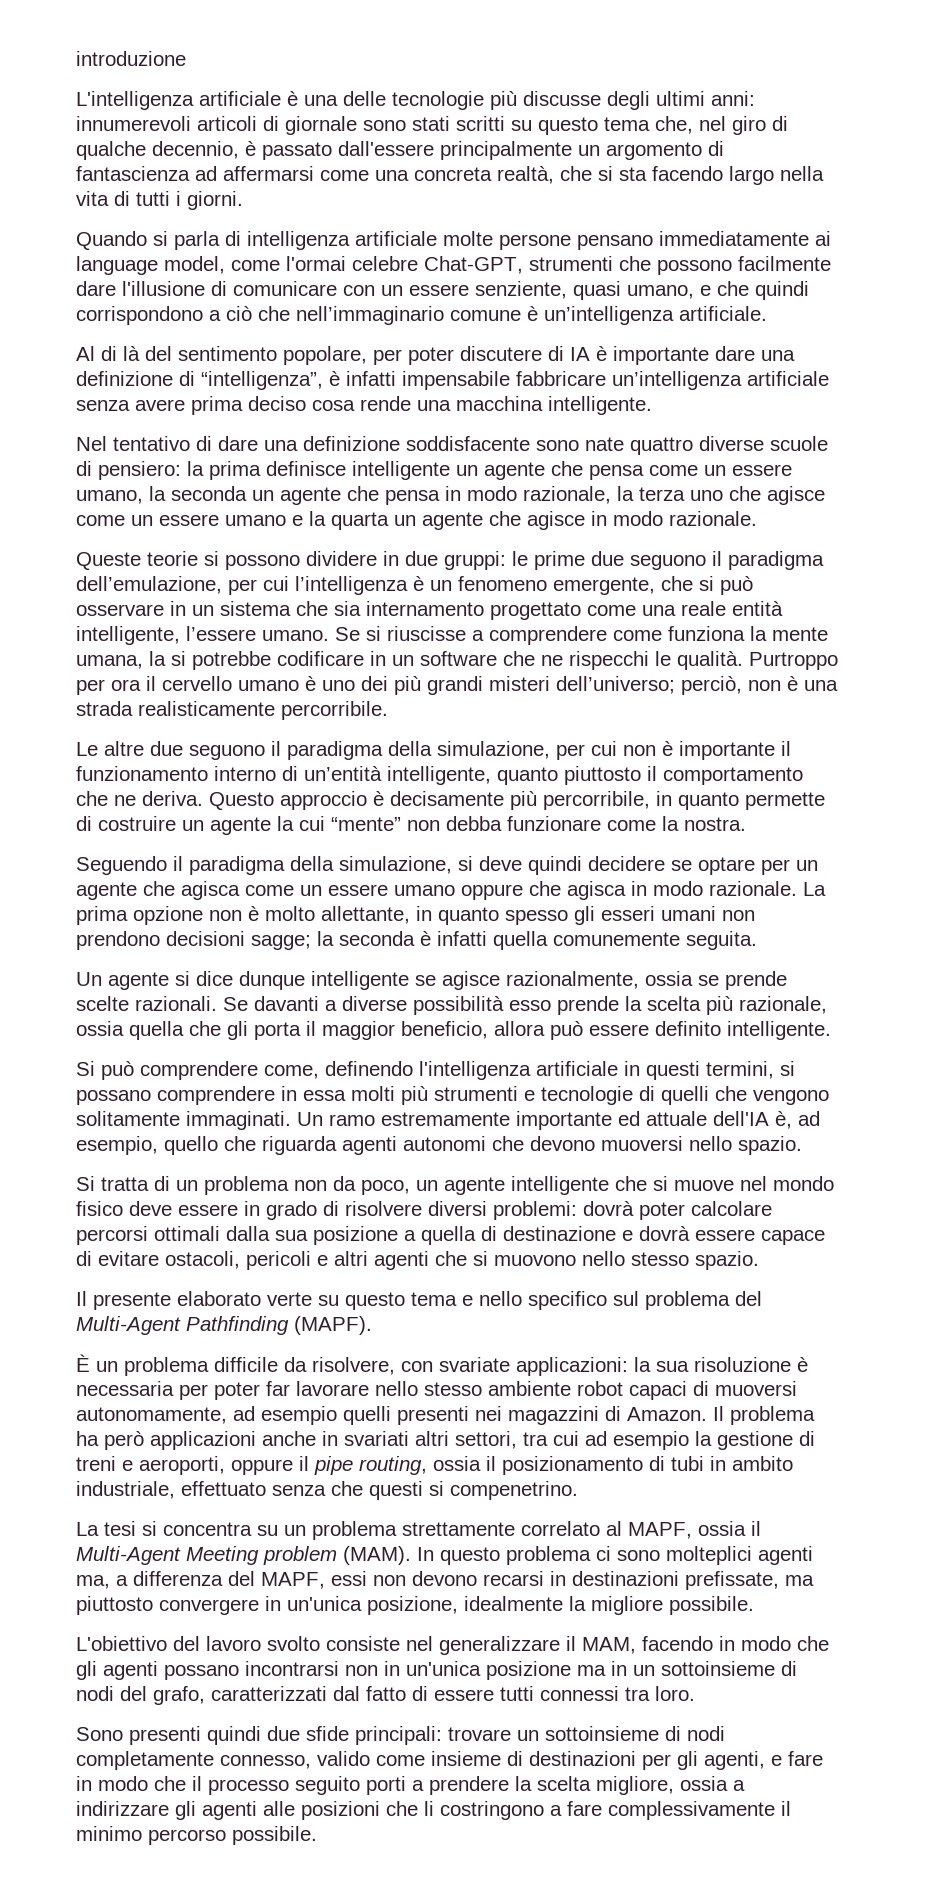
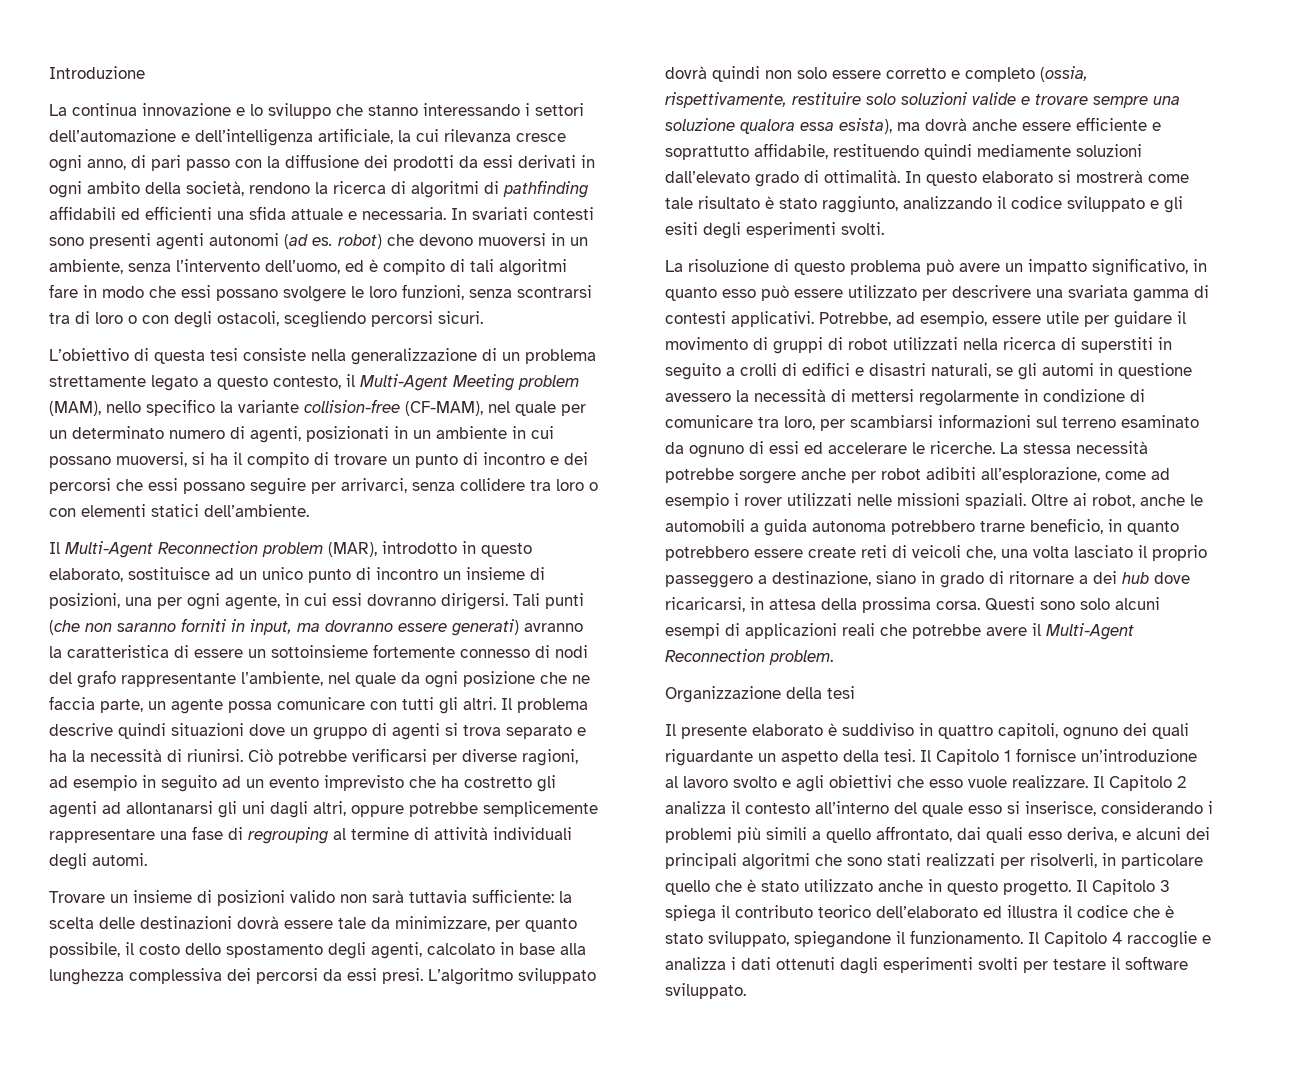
- introduzione
- L'intelligenza artificiale è una delle tecnologie più discusse degli ultimi anni: innumerevoli articoli di giornale sono stati scritti su questo tema che, nel giro di qualche decennio, è passato dall'essere principalmente un argomento di fantascienza ad affermarsi come una concreta realtà, che si sta facendo largo nella vita di tutti i giorni.
- Quando si parla di intelligenza artificiale molte persone pensano immediatamente ai language model, come l'ormai celebre Chat-GPT, strumenti che possono facilmente dare l'illusione di comunicare con un essere senziente, quasi umano, e che quindi corrispondono a ciò che nell’immaginario comune è un’intelligenza artificiale.
- Al di là del sentimento popolare, per poter discutere di IA è importante dare una definizione di “intelligenza”, è infatti impensabile fabbricare un’intelligenza artificiale senza avere prima deciso cosa rende una macchina intelligente.
- Nel tentativo di dare una definizione soddisfacente sono nate quattro diverse scuole di pensiero: la prima definisce intelligente un agente che pensa come un essere umano, la seconda un agente che pensa in modo razionale, la terza uno che agisce come un essere umano e la quarta un agente che agisce in modo razionale.
- Queste teorie si possono dividere in due gruppi: le prime due seguono il paradigma dell’emulazione, per cui l’intelligenza è un fenomeno emergente, che si può osservare in un sistema che sia internamento progettato come una reale entità intelligente, l’essere umano. Se si riuscisse a comprendere come funziona la mente umana, la si potrebbe codificare in un software che ne rispecchi le qualità. Purtroppo per ora il cervello umano è uno dei più grandi misteri dell’universo; perciò, non è una strada realisticamente percorribile.
- Le altre due seguono il paradigma della simulazione, per cui non è importante il funzionamento interno di un’entità intelligente, quanto piuttosto il comportamento che ne deriva. Questo approccio è decisamente più percorribile, in quanto permette di costruire un agente la cui “mente” non debba funzionare come la nostra.
- Seguendo il paradigma della simulazione, si deve quindi decidere se optare per un agente che agisca come un essere umano oppure che agisca in modo razionale. La prima opzione non è molto allettante, in quanto spesso gli esseri umani non prendono decisioni sagge; la seconda è infatti quella comunemente seguita.
- Un agente si dice dunque intelligente se agisce razionalmente, ossia se prende scelte razionali. Se davanti a diverse possibilità esso prende la scelta più razionale, ossia quella che gli porta il maggior beneficio, allora può essere definito intelligente.
- Si può comprendere come, definendo l'intelligenza artificiale in questi termini, si possano comprendere in essa molti più strumenti e tecnologie di quelli che vengono solitamente immaginati. Un ramo estremamente importante ed attuale dell'IA è, ad esempio, quello che riguarda agenti autonomi che devono muoversi nello spazio.
- Si tratta di un problema non da poco, un agente intelligente che si muove nel mondo fisico deve essere in grado di risolvere diversi problemi: dovrà poter calcolare percorsi ottimali dalla sua posizione a quella di destinazione e dovrà essere capace di evitare ostacoli, pericoli e altri agenti che si muovono nello stesso spazio.
- Il presente elaborato verte su questo tema e nello specifico sul problema del Multi-Agent Pathfinding (MAPF).
- È un problema difficile da risolvere, con svariate applicazioni: la sua risoluzione è necessaria per poter far lavorare nello stesso ambiente robot capaci di muoversi autonomamente, ad esempio quelli presenti nei magazzini di Amazon. Il problema ha però applicazioni anche in svariati altri settori, tra cui ad esempio la gestione di treni e aeroporti, oppure il pipe routing, ossia il posizionamento di tubi in ambito industriale, effettuato senza che questi si compenetrino.
- La tesi si concentra su un problema strettamente correlato al MAPF, ossia il Multi-Agent Meeting problem (MAM). In questo problema ci sono molteplici agenti ma, a differenza del MAPF, essi non devono recarsi in destinazioni prefissate, ma piuttosto convergere in un'unica posizione, idealmente la migliore possibile.
- L'obiettivo del lavoro svolto consiste nel generalizzare il MAM, facendo in modo che gli agenti possano incontrarsi non in un'unica posizione ma in un sottoinsieme di nodi del grafo, caratterizzati dal fatto di essere tutti connessi tra loro.
- Sono presenti quindi due sfide principali: trovare un sottoinsieme di nodi completamente connesso, valido come insieme di destinazioni per gli agenti, e fare in modo che il processo seguito porti a prendere la scelta migliore, ossia a indirizzare gli agenti alle posizioni che li costringono a fare complessivamente il minimo percorso possibile.
+ Introduzione
+ La continua innovazione e lo sviluppo che stanno interessando i settori dell’automazione e dell’intelligenza artificiale, la cui rilevanza cresce ogni anno, di pari passo con la diffusione dei prodotti da essi derivati in ogni ambito della società, rendono la ricerca di algoritmi di pathfinding affidabili ed efficienti una sfida attuale e necessaria. In svariati contesti sono presenti agenti autonomi (ad es. robot) che devono muoversi in un ambiente, senza l’intervento dell’uomo, ed è compito di tali algoritmi fare in modo che essi possano svolgere le loro funzioni, senza scontrarsi tra di loro o con degli ostacoli, scegliendo percorsi sicuri.
+ L’obiettivo di questa tesi consiste nella generalizzazione di un problema strettamente legato a questo contesto, il Multi-Agent Meeting problem (MAM), nello specifico la variante collision-free (CF-MAM), nel quale per un determinato numero di agenti, posizionati in un ambiente in cui possano muoversi, si ha il compito di trovare un punto di incontro e dei percorsi che essi possano seguire per arrivarci, senza collidere tra loro o con elementi statici dell’ambiente.
+ Il Multi-Agent Reconnection problem (MAR), introdotto in questo elaborato, sostituisce ad un unico punto di incontro un insieme di posizioni, una per ogni agente, in cui essi dovranno dirigersi. Tali punti (che non saranno forniti in input, ma dovranno essere generati) avranno la caratteristica di essere un sottoinsieme fortemente connesso di nodi del grafo rappresentante l’ambiente, nel quale da ogni posizione che ne faccia parte, un agente possa comunicare con tutti gli altri. Il problema descrive quindi situazioni dove un gruppo di agenti si trova separato e ha la necessità di riunirsi. Ciò potrebbe verificarsi per diverse ragioni, ad esempio in seguito ad un evento imprevisto che ha costretto gli agenti ad allontanarsi gli uni dagli altri, oppure potrebbe semplicemente rappresentare una fase di regrouping al termine di attività individuali degli automi.
+ Trovare un insieme di posizioni valido non sarà tuttavia sufficiente: la scelta delle destinazioni dovrà essere tale da minimizzare, per quanto possibile, il costo dello spostamento degli agenti, calcolato in base alla lunghezza complessiva dei percorsi da essi presi. L’algoritmo sviluppato dovrà quindi non solo essere corretto e completo (ossia, rispettivamente, restituire solo soluzioni valide e trovare sempre una soluzione qualora essa esista), ma dovrà anche essere efficiente e soprattutto affidabile, restituendo quindi mediamente soluzioni dall’elevato grado di ottimalità. In questo elaborato si mostrerà come tale risultato è stato raggiunto, analizzando il codice sviluppato e gli esiti degli esperimenti svolti.
+ La risoluzione di questo problema può avere un impatto significativo, in quanto esso può essere utilizzato per descrivere una svariata gamma di contesti applicativi. Potrebbe, ad esempio, essere utile per guidare il movimento di gruppi di robot utilizzati nella ricerca di superstiti in seguito a crolli di edifici e disastri naturali, se gli automi in questione avessero la necessità di mettersi regolarmente in condizione di comunicare tra loro, per scambiarsi informazioni sul terreno esaminato da ognuno di essi ed accelerare le ricerche. La stessa necessità potrebbe sorgere anche per robot adibiti all’esplorazione, come ad esempio i rover utilizzati nelle missioni spaziali. Oltre ai robot, anche le automobili a guida autonoma potrebbero trarne beneficio, in quanto potrebbero essere create reti di veicoli che, una volta lasciato il proprio passeggero a destinazione, siano in grado di ritornare a dei hub dove ricaricarsi, in attesa della prossima corsa. Questi sono solo alcuni esempi di applicazioni reali che potrebbe avere il Multi-Agent Reconnection problem.
+ Organizzazione della tesi
+ Il presente elaborato è suddiviso in quattro capitoli, ognuno dei quali riguardante un aspetto della tesi. Il Capitolo 1 fornisce un’introduzione al lavoro svolto e agli obiettivi che esso vuole realizzare. Il Capitolo 2 analizza il contesto all’interno del quale esso si inserisce, considerando i problemi più simili a quello affrontato, dai quali esso deriva, e alcuni dei principali algoritmi che sono stati realizzati per risolverli, in particolare quello che è stato utilizzato anche in questo progetto. Il Capitolo 3 spiega il contributo teorico dell’elaborato ed illustra il codice che è stato sviluppato, spiegandone il funzionamento. Il Capitolo 4 raccoglie e analizza i dati ottenuti dagli esperimenti svolti per testare il software sviluppato.

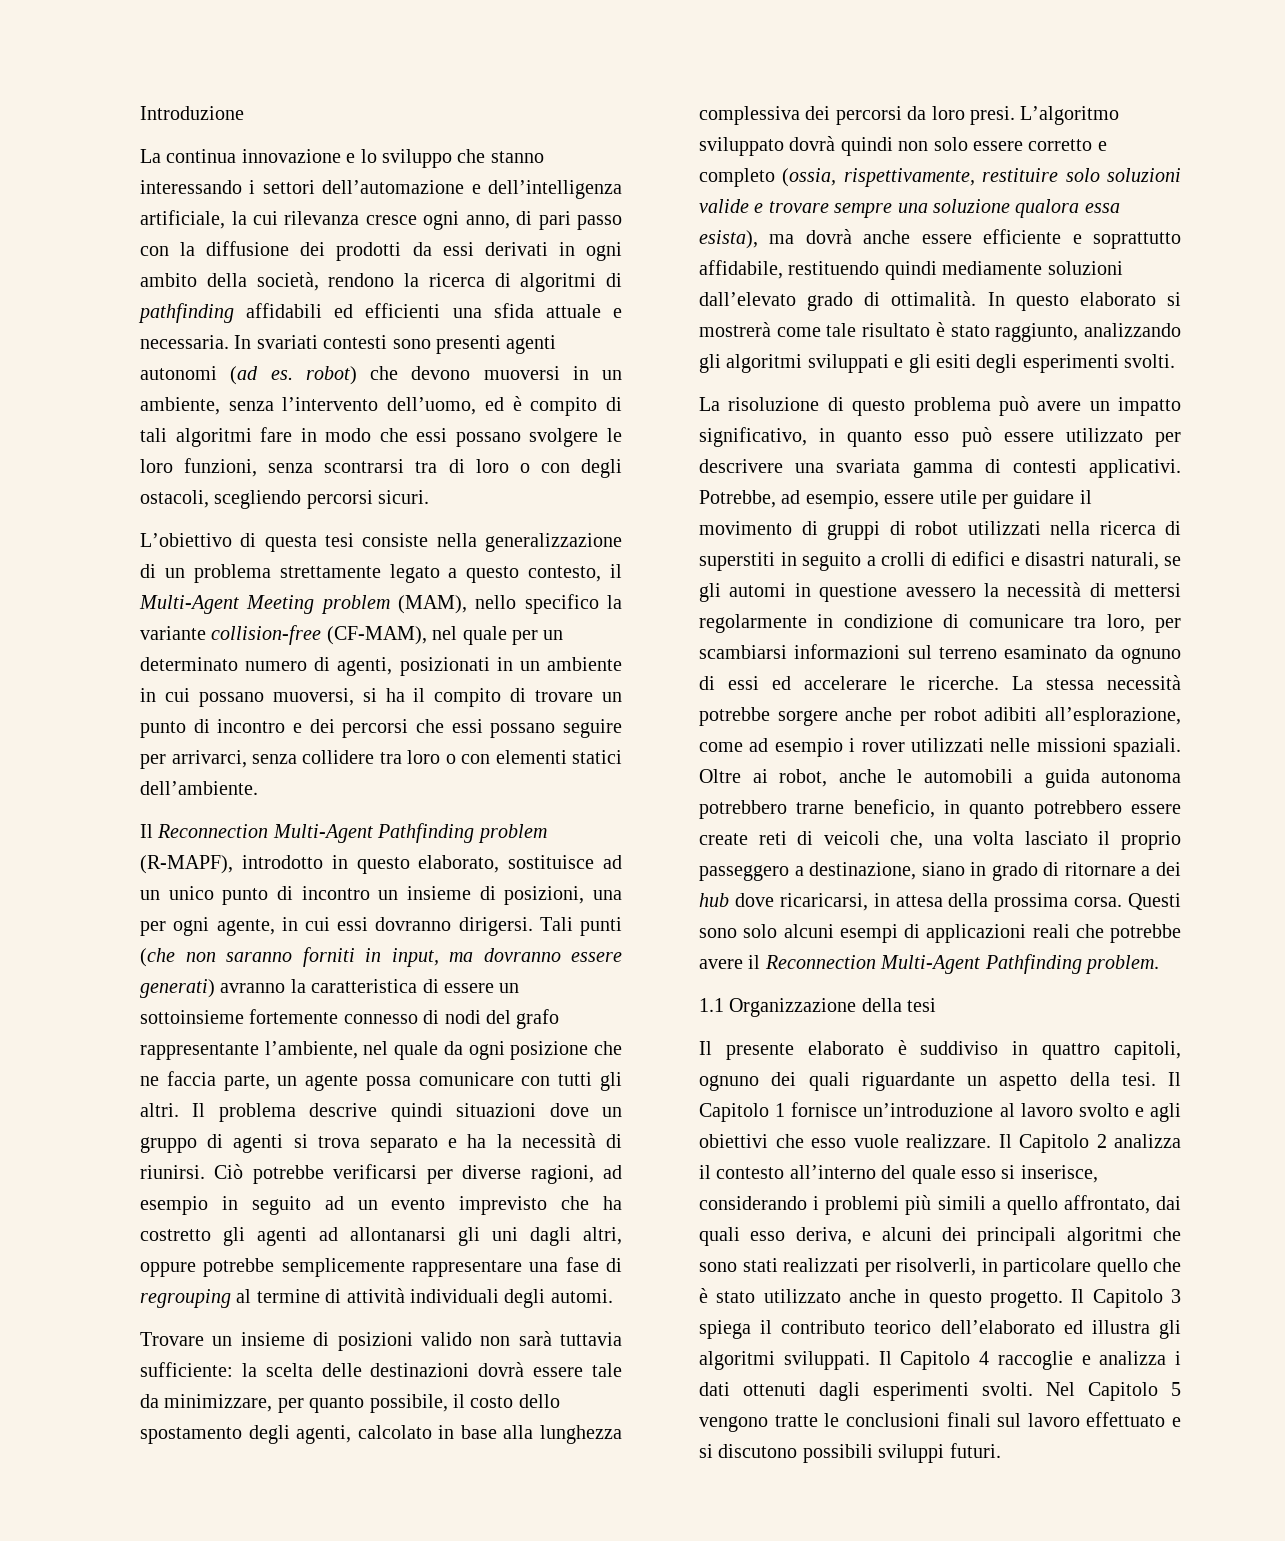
- Il Multi-Agent Reconnection problem (MAR), introdotto in questo elaborato, sostituisce ad un unico punto di incontro un insieme di posizioni, una per ogni agente, in cui essi dovranno dirigersi.
+ Il Reconnection Multi-Agent Pathfinding problem (R-MAPF), introdotto in questo elaborato, sostituisce ad un unico punto di incontro un insieme di posizioni, una per ogni agente, in cui essi dovranno dirigersi.
- Trovare un insieme di posizioni valido non sarà tuttavia sufficiente: la scelta delle destinazioni dovrà essere tale da minimizzare, per quanto possibile, il costo dello spostamento degli agenti, calcolato in base alla lunghezza complessiva dei percorsi da essi presi.
+ Trovare un insieme di posizioni valido non sarà tuttavia sufficiente: la scelta delle destinazioni dovrà essere tale da minimizzare, per quanto possibile, il costo dello spostamento degli agenti, calcolato in base alla lunghezza complessiva dei percorsi da loro presi.
- In questo elaborato si mostrerà come tale risultato è stato raggiunto, analizzando il codice sviluppato e gli esiti degli esperimenti svolti.
+ In questo elaborato si mostrerà come tale risultato è stato raggiunto, analizzando gli algoritmi sviluppati e gli esiti degli esperimenti svolti.
- Questi sono solo alcuni esempi di applicazioni reali che potrebbe avere il Multi-Agent Reconnection problem.
+ Questi sono solo alcuni esempi di applicazioni reali che potrebbe avere il Reconnection Multi-Agent Pathfinding problem.
- Organizzazione della tesi
+ 1.1 Organizzazione della tesi
- Il Capitolo 3 spiega il contributo teorico dell’elaborato ed illustra il codice che è stato sviluppato, spiegandone il funzionamento.
+ Il Capitolo 3 spiega il contributo teorico dell’elaborato ed illustra gli algoritmi sviluppati.
- Il Capitolo 4 raccoglie e analizza i dati ottenuti dagli esperimenti svolti per testare il software sviluppato.
+ Il Capitolo 4 raccoglie e analizza i dati ottenuti dagli esperimenti svolti. Nel Capitolo 5 vengono tratte le conclusioni finali sul lavoro effettuato e si discutono possibili sviluppi futuri.

